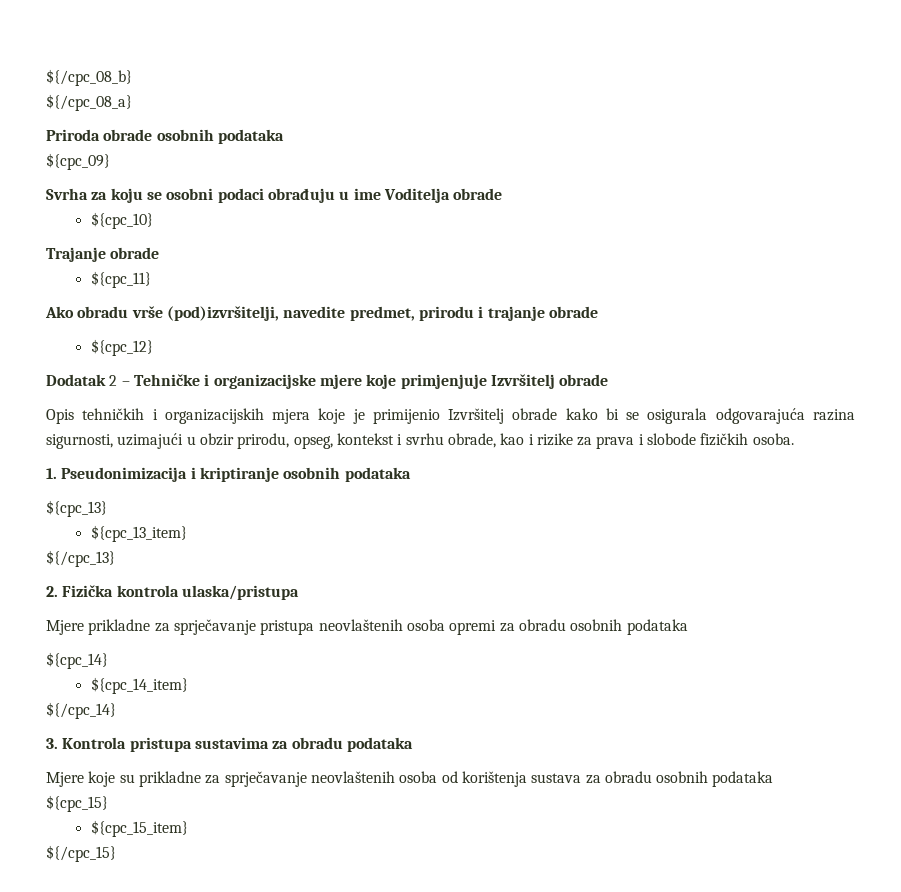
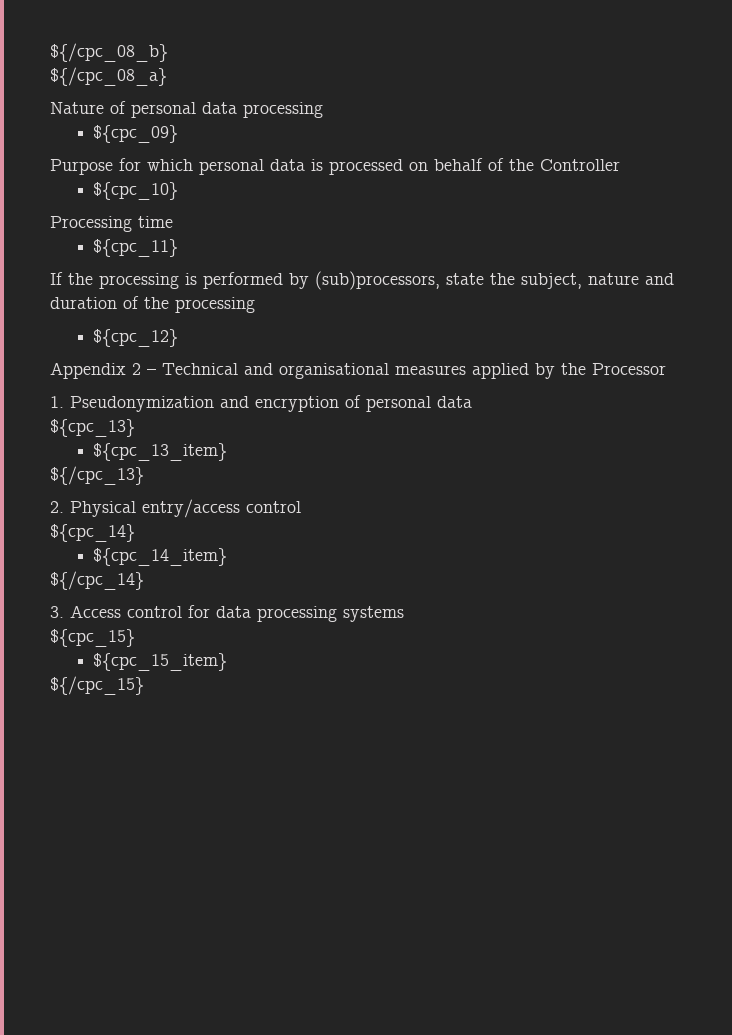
- Priroda obrade osobnih podataka
+ Nature of personal data processing
  ${cpc_09}
- Svrha za koju se osobni podaci obrađuju u ime Voditelja obrade
+ Purpose for which personal data is processed on behalf of the Controller
- Trajanje obrade
+ Processing time
- Ako obradu vrše (pod)izvršitelji, navedite predmet, prirodu i trajanje obrade
+ If the processing is performed by (sub)processors, state the subject, nature and duration of the processing
- Dodatak 2 – Tehničke i organizacijske mjere koje primjenjuje Izvršitelj obrade
- Opis tehničkih i organizacijskih mjera koje je primijenio Izvršitelj obrade kako bi se osigurala odgovarajuća razina sigurnosti, uzimajući u obzir prirodu, opseg, kontekst i svrhu obrade, kao i rizike za prava i slobode fizičkih osoba.
- 1. Pseudonimizacija i kriptiranje osobnih podataka
+ Appendix 2 – Technical and organisational measures applied by the Processor
+ 1. Pseudonymization and encryption of personal data
  ${cpc_13}
  ${cpc_13_item}
  ${/cpc_13}
- 2. Fizička kontrola ulaska/pristupa
- Mjere prikladne za sprječavanje pristupa neovlaštenih osoba opremi za obradu osobnih podataka
+ 2. Physical entry/access control
  ${cpc_14}
  ${cpc_14_item}
  ${/cpc_14}
- 3. Kontrola pristupa sustavima za obradu podataka
- Mjere koje su prikladne za sprječavanje neovlaštenih osoba od korištenja sustava za obradu osobnih podataka
+ 3. Access control for data processing systems

